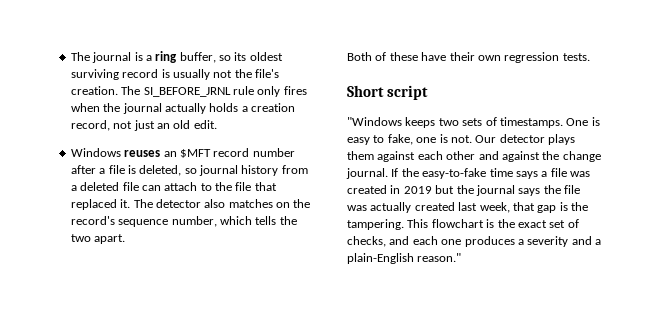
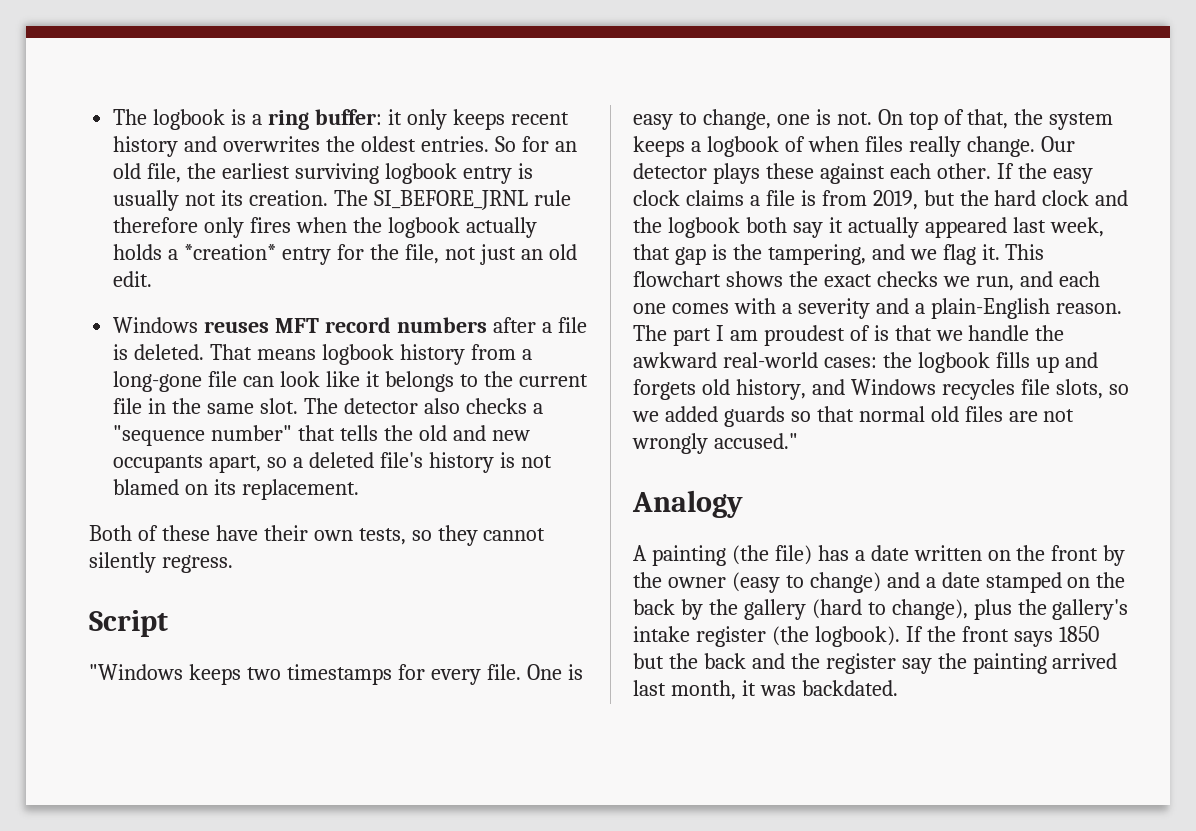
- The journal is a ring buffer, so its oldest surviving record is usually not the file's creation.
+ The logbook is a ring buffer: it only keeps recent history and overwrites the oldest entries. So for an old file, the earliest surviving logbook entry is usually not its creation.
- The SI_BEFORE_JRNL rule only fires when the journal actually holds a creation record, not just an old edit.
+ The SI_BEFORE_JRNL rule therefore only fires when the logbook actually holds a *creation* entry for the file, not just an old edit.
- Windows reuses an $MFT record number after a file is deleted, so journal history from a deleted file can attach to the file that replaced it. The detector also matches on the record's sequence number, which tells the two apart.
+ Windows reuses MFT record numbers after a file is deleted. That means logbook history from a long-gone file can look like it belongs to the current file in the same slot. The detector also checks a "sequence number" that tells the old and new occupants apart, so a deleted file's history is not blamed on its replacement.
- Both of these have their own regression tests.
- Short script
+ Both of these have their own tests, so they cannot silently regress.
+ Script
- "Windows keeps two sets of timestamps.
+ "Windows keeps two timestamps for every file.
- One is easy to fake, one is not.
+ One is easy to change, one is not.
+ On top of that, the system keeps a logbook of when files really change.
- Our detector plays them against each other and against the change journal. If the easy-to-fake time says a file was created in 2019 but the journal says the file was actually created last week, that gap is the tampering.
+ Our detector plays these against each other. If the easy clock claims a file is from 2019, but the hard clock and the logbook both say it actually appeared last week, that gap is the tampering, and we flag it.
- This flowchart is the exact set of checks, and each one produces a severity and a plain-English reason."
+ This flowchart shows the exact checks we run, and each one comes with a severity and a plain-English reason. The part I am proudest of is that we handle the awkward real-world cases: the logbook fills up and forgets old history, and Windows recycles file slots, so we added guards so that normal old files are not wrongly accused."
+ Analogy
+ A painting (the file) has a date written on the front by the owner (easy to change) and a date stamped on the back by the gallery (hard to change), plus the gallery's intake register (the logbook). If the front says 1850 but the back and the register say the painting arrived last month, it was backdated.

